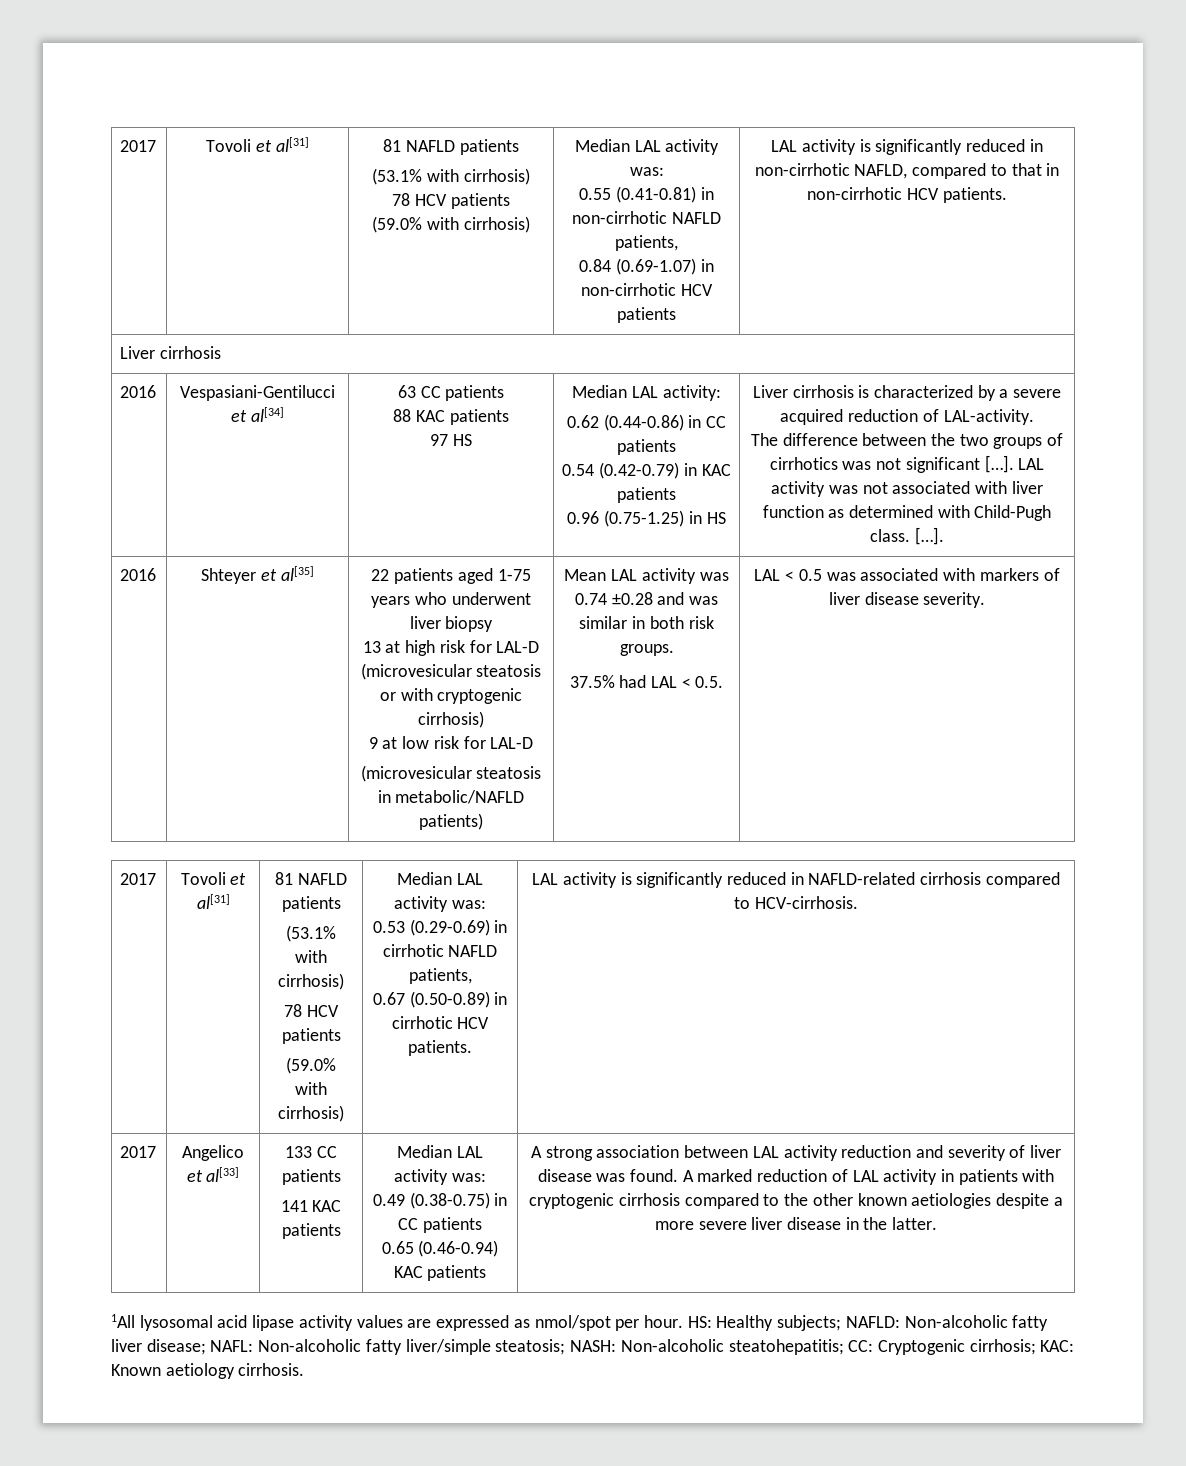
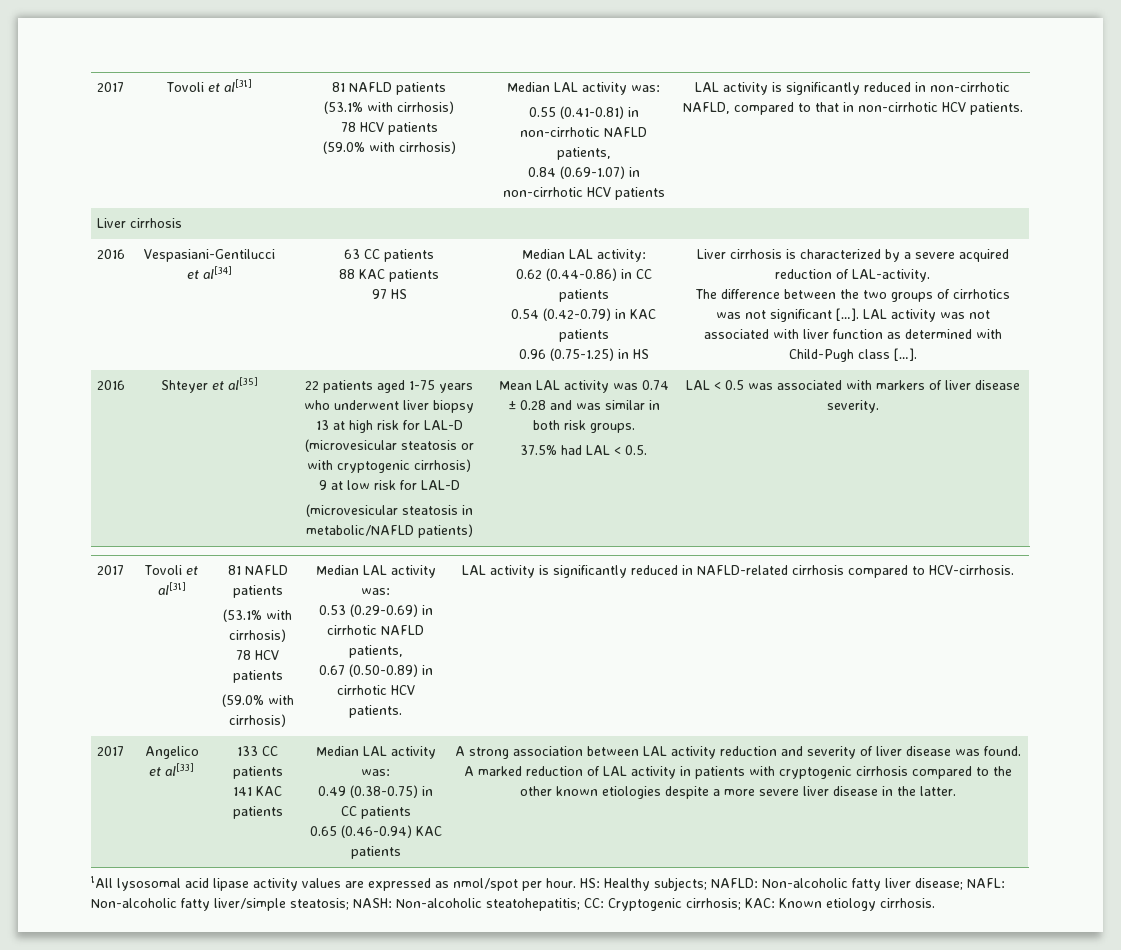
- LAL activity was not associated with liver function as determined with Child-Pugh class. […].
+ LAL activity was not associated with liver function as determined with Child-Pugh class […].
- Mean LAL activity was 0.74 ±0.28 and was similar in both risk groups.
+ Mean LAL activity was 0.74 ± 0.28 and was similar in both risk groups.
- A marked reduction of LAL activity in patients with cryptogenic cirrhosis compared to the other known aetiologies despite a more severe liver disease in the latter.
+ A marked reduction of LAL activity in patients with cryptogenic cirrhosis compared to the other known etiologies despite a more severe liver disease in the latter.
- HS: Healthy subjects; NAFLD: Non-alcoholic fatty liver disease; NAFL: Non-alcoholic fatty liver/simple steatosis; NASH: Non-alcoholic steatohepatitis; CC: Cryptogenic cirrhosis; KAC: Known aetiology cirrhosis.
+ HS: Healthy subjects; NAFLD: Non-alcoholic fatty liver disease; NAFL: Non-alcoholic fatty liver/simple steatosis; NASH: Non-alcoholic steatohepatitis; CC: Cryptogenic cirrhosis; KAC: Known etiology cirrhosis.

